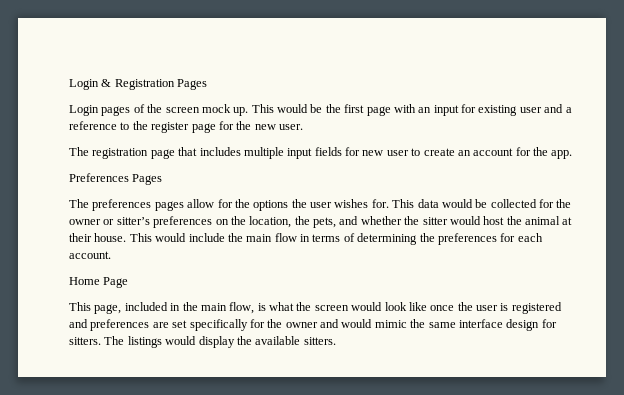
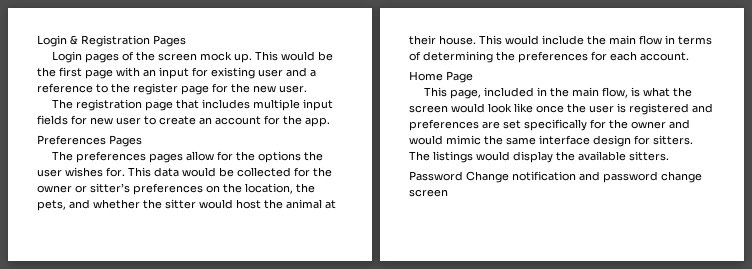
+ Password Change notification and password change screen

